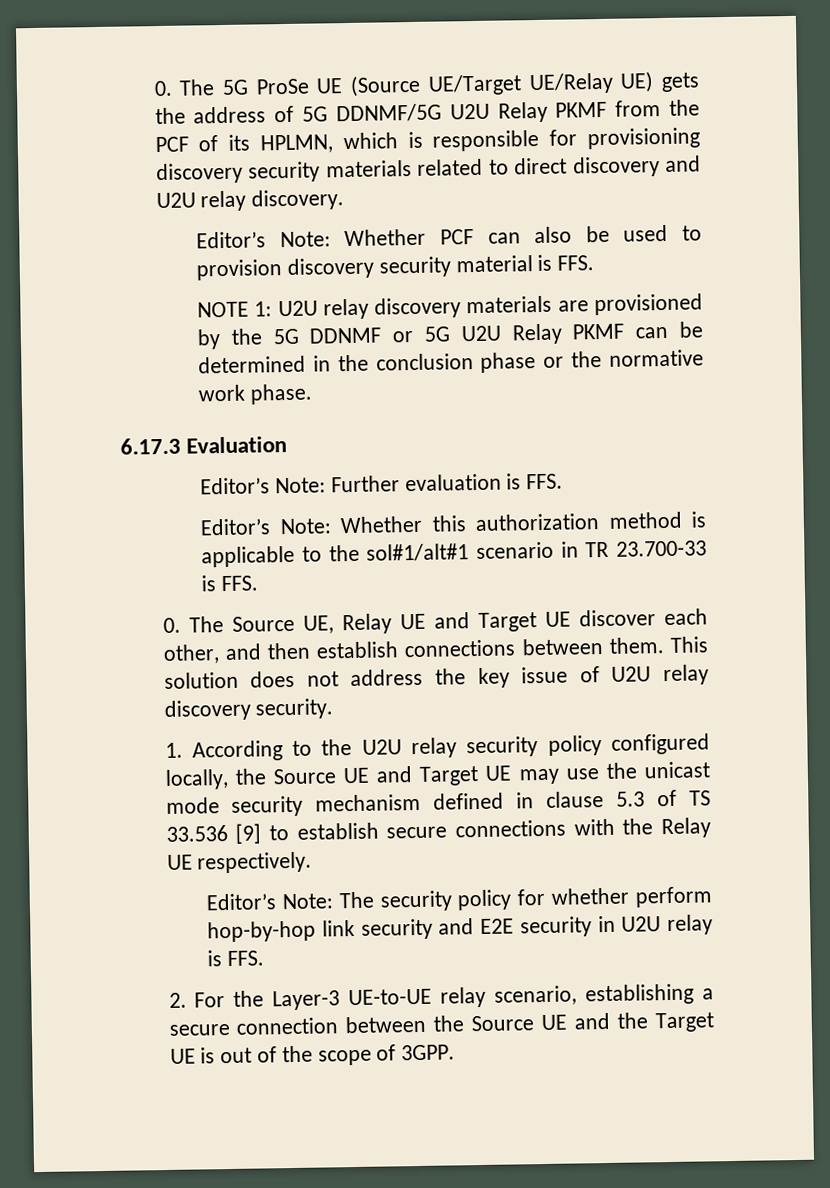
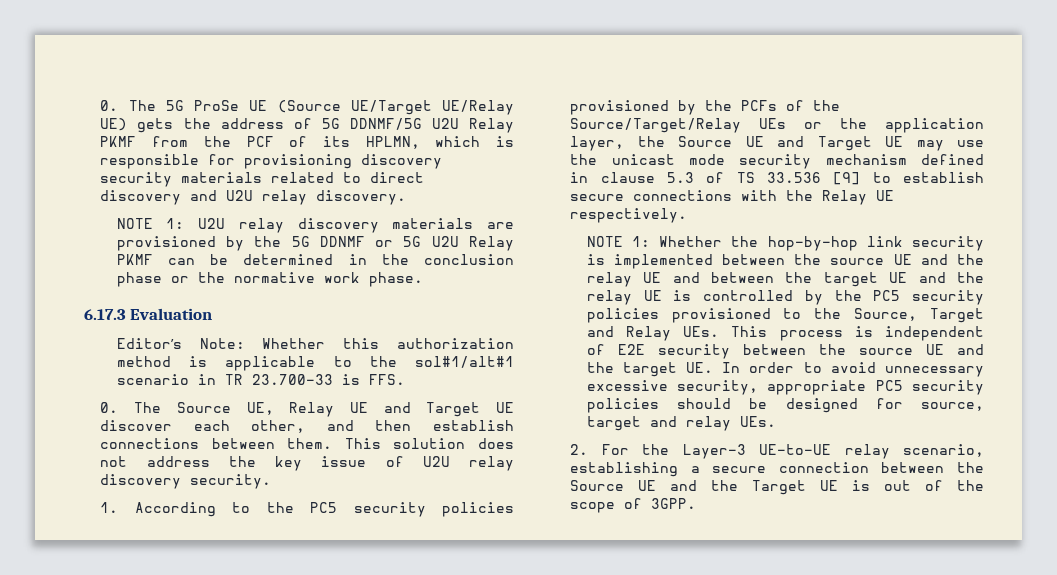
- Editor’s Note: Whether PCF can also be used to provision discovery security material is FFS.
- Editor’s Note: Further evaluation is FFS.
- 1. According to the U2U relay security policy configured locally, the Source UE and Target UE may use the unicast mode security mechanism defined in clause 5.3 of TS 33.536 [9] to establish secure connections with the Relay UE respectively.
+ 1. According to the PC5 security policies provisioned by the PCFs of the Source/Target/Relay UEs or the application layer, the Source UE and Target UE may use the unicast mode security mechanism defined in clause 5.3 of TS 33.536 [9] to establish secure connections with the Relay UE respectively.
- Editor’s Note: The security policy for whether perform hop-by-hop link security and E2E security in U2U relay is FFS.
+ NOTE 1: Whether the hop-by-hop link security is implemented between the source UE and the relay UE and between the target UE and the relay UE is controlled by the PC5 security policies provisioned to the Source, Target and Relay UEs. This process is independent of E2E security between the source UE and the target UE. In order to avoid unnecessary excessive security, appropriate PC5 security policies should be designed for source, target and relay UEs.

